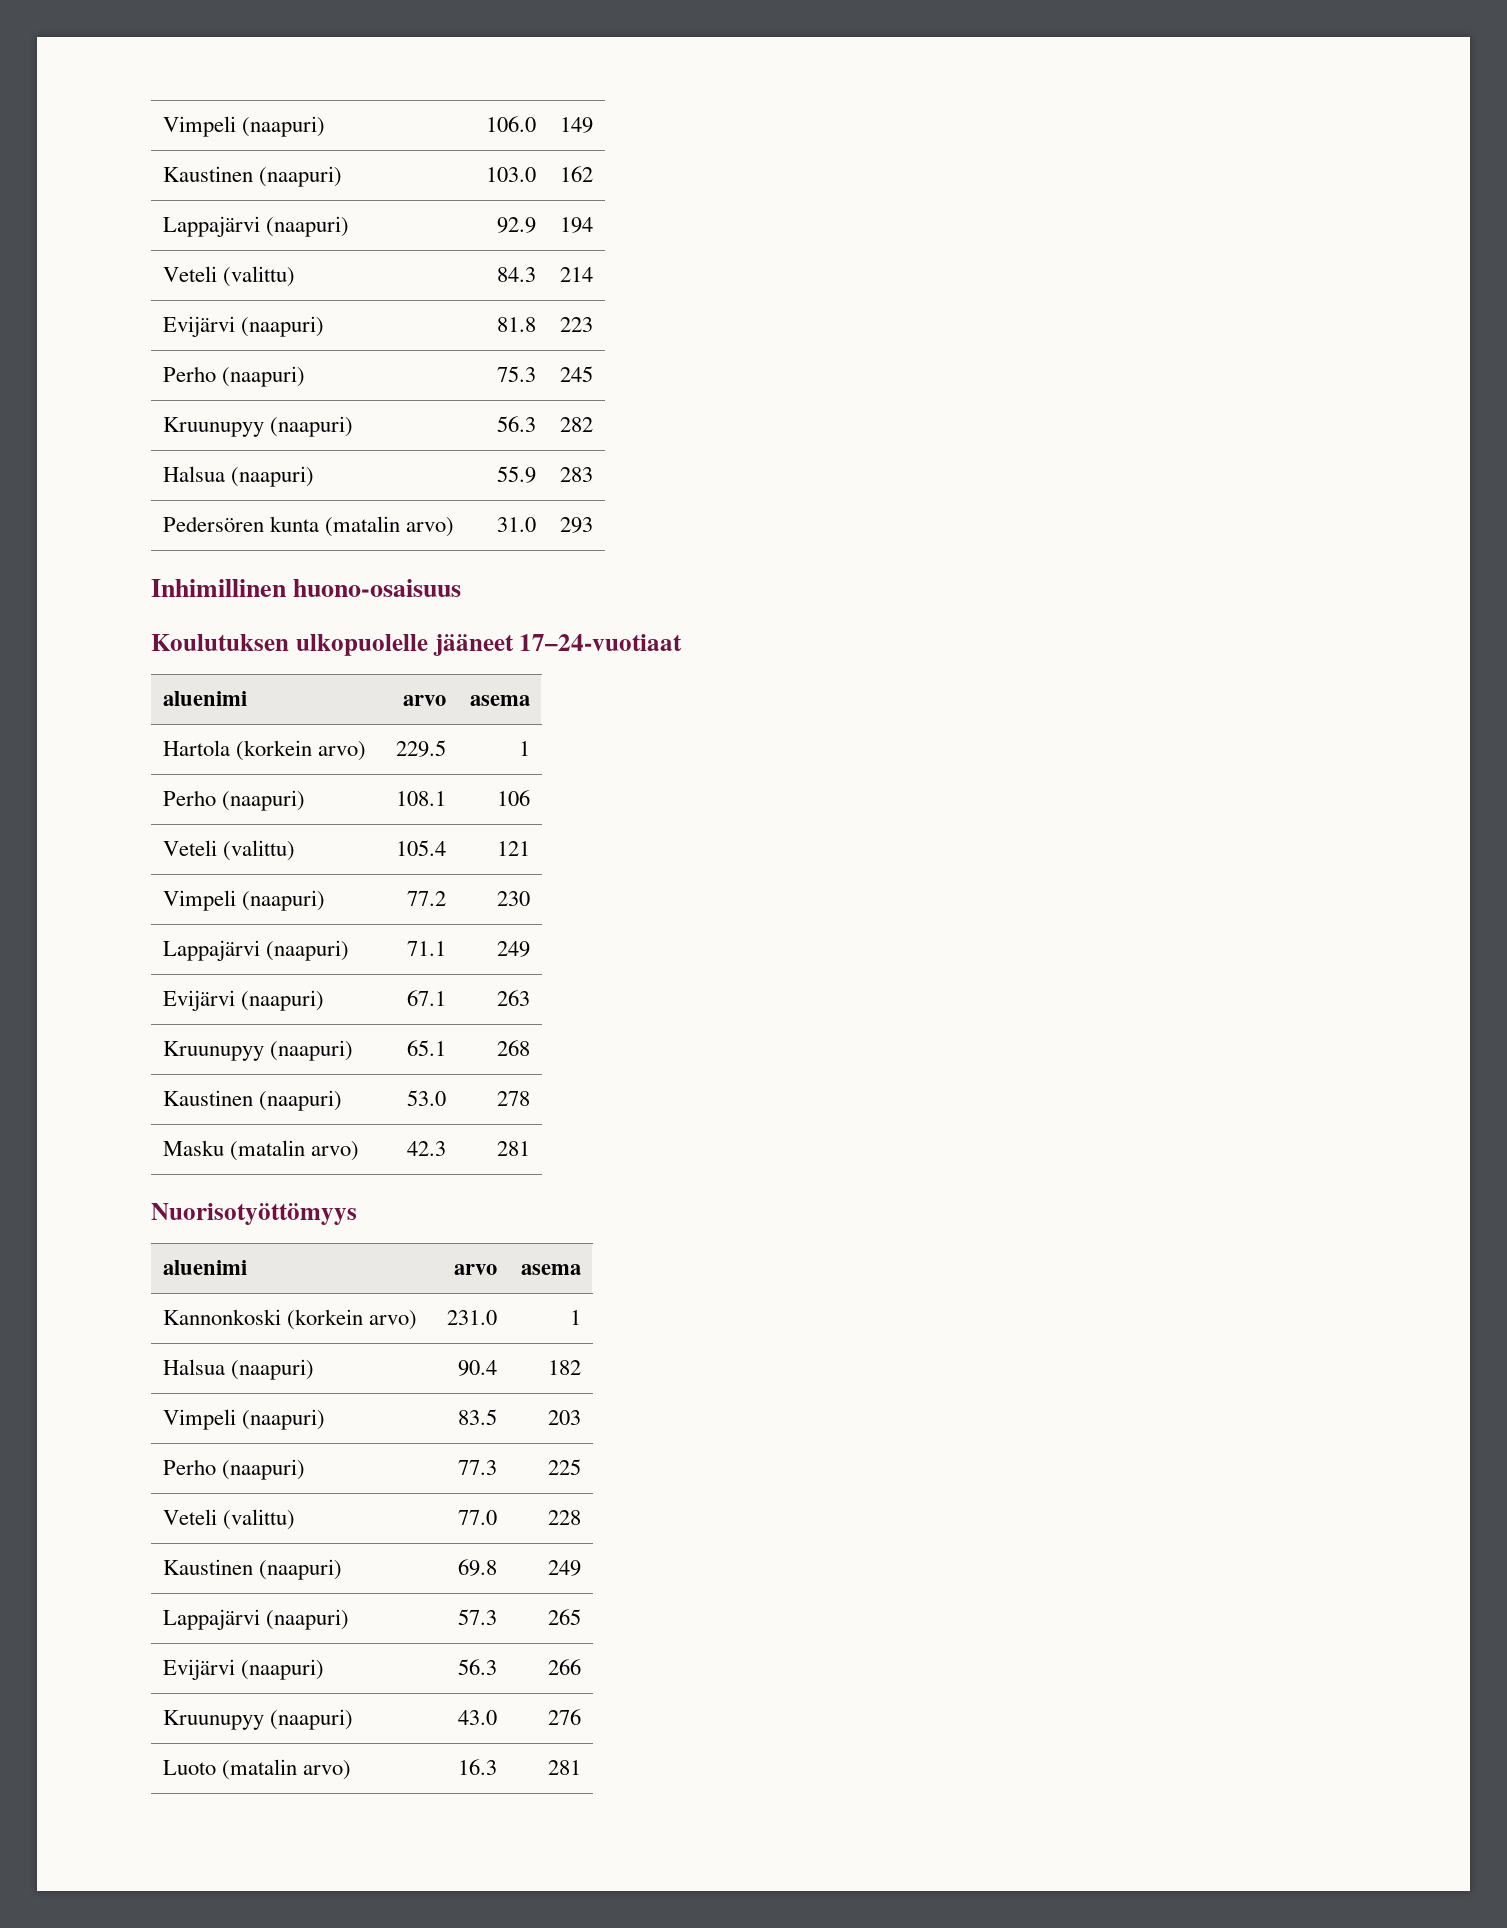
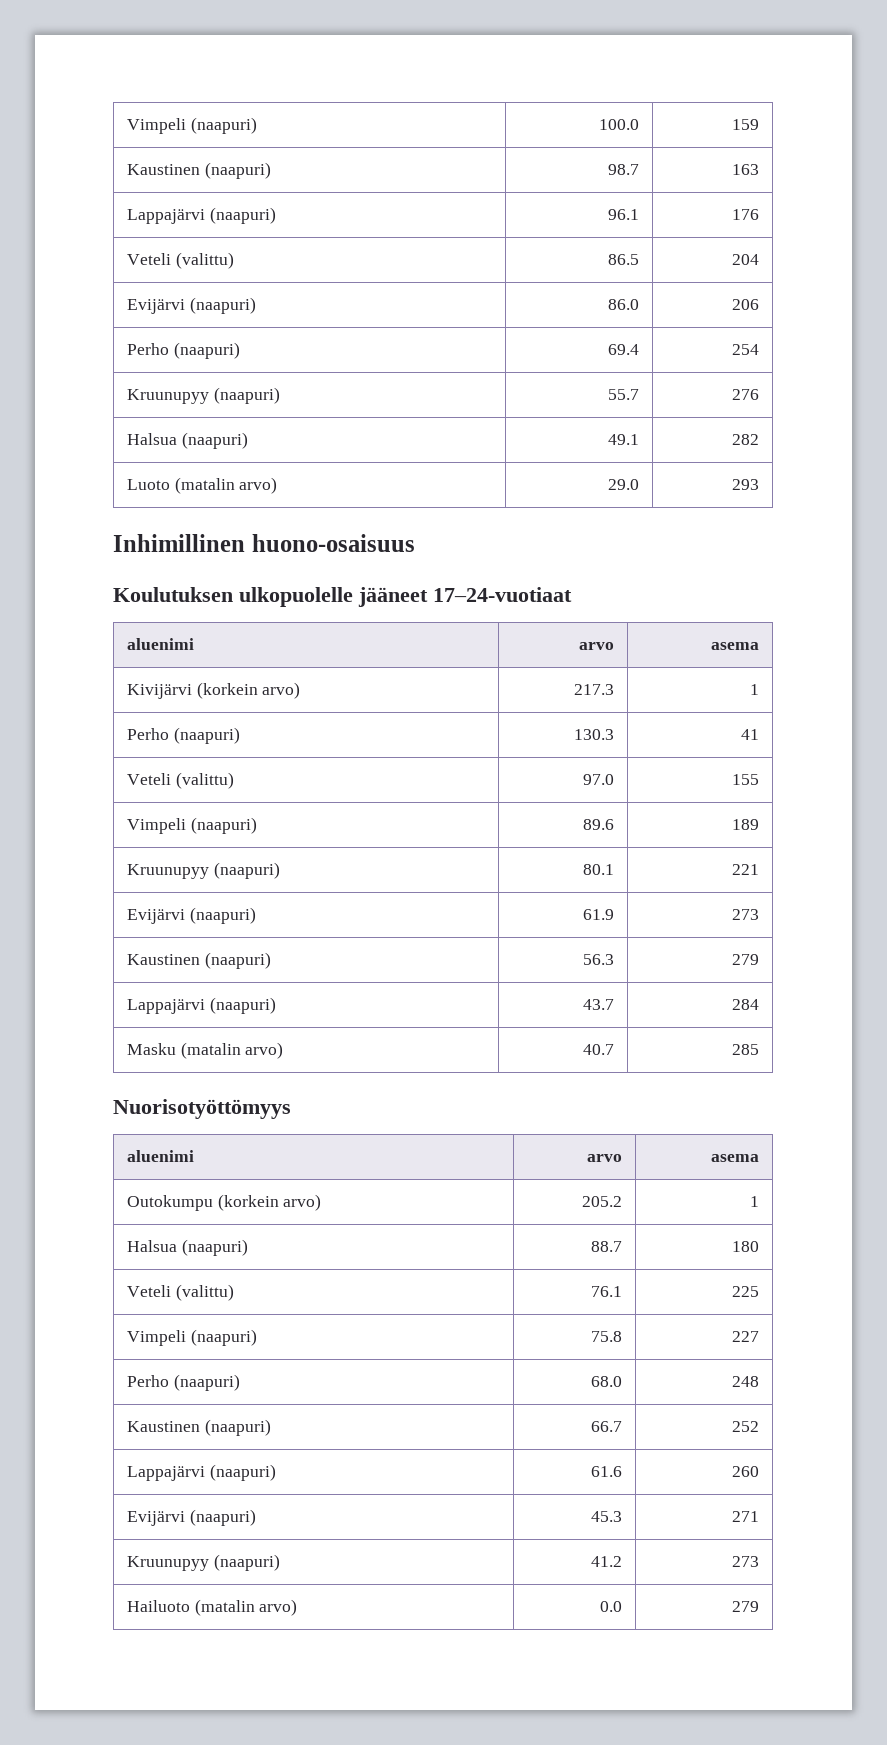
- Vimpeli (naapuri) | 106.0 | 149
- Kaustinen (naapuri) | 103.0 | 162
- Lappajärvi (naapuri) | 92.9 | 194
- Veteli (valittu) | 84.3 | 214
- Evijärvi (naapuri) | 81.8 | 223
- Perho (naapuri) | 75.3 | 245
- Kruunupyy (naapuri) | 56.3 | 282
- Halsua (naapuri) | 55.9 | 283
- Pedersören kunta (matalin arvo) | 31.0 | 293
+ Vimpeli (naapuri) | 100.0 | 159
+ Kaustinen (naapuri) | 98.7 | 163
+ Lappajärvi (naapuri) | 96.1 | 176
+ Veteli (valittu) | 86.5 | 204
+ Evijärvi (naapuri) | 86.0 | 206
+ Perho (naapuri) | 69.4 | 254
+ Kruunupyy (naapuri) | 55.7 | 276
+ Halsua (naapuri) | 49.1 | 282
+ Luoto (matalin arvo) | 29.0 | 293
- Hartola (korkein arvo) | 229.5 | 1
+ Kivijärvi (korkein arvo) | 217.3 | 1
- Perho (naapuri) | 108.1 | 106
- Veteli (valittu) | 105.4 | 121
- Vimpeli (naapuri) | 77.2 | 230
- Lappajärvi (naapuri) | 71.1 | 249
- Evijärvi (naapuri) | 67.1 | 263
- Kruunupyy (naapuri) | 65.1 | 268
- Kaustinen (naapuri) | 53.0 | 278
+ Perho (naapuri) | 130.3 | 41
+ Veteli (valittu) | 97.0 | 155
+ Vimpeli (naapuri) | 89.6 | 189
+ Kruunupyy (naapuri) | 80.1 | 221
+ Evijärvi (naapuri) | 61.9 | 273
+ Kaustinen (naapuri) | 56.3 | 279
+ Lappajärvi (naapuri) | 43.7 | 284
- Masku (matalin arvo) | 42.3 | 281
+ Masku (matalin arvo) | 40.7 | 285
- Kannonkoski (korkein arvo) | 231.0 | 1
+ Outokumpu (korkein arvo) | 205.2 | 1
- Halsua (naapuri) | 90.4 | 182
- Vimpeli (naapuri) | 83.5 | 203
- Perho (naapuri) | 77.3 | 225
- Veteli (valittu) | 77.0 | 228
- Kaustinen (naapuri) | 69.8 | 249
- Lappajärvi (naapuri) | 57.3 | 265
- Evijärvi (naapuri) | 56.3 | 266
- Kruunupyy (naapuri) | 43.0 | 276
- Luoto (matalin arvo) | 16.3 | 281
+ Halsua (naapuri) | 88.7 | 180
+ Veteli (valittu) | 76.1 | 225
+ Vimpeli (naapuri) | 75.8 | 227
+ Perho (naapuri) | 68.0 | 248
+ Kaustinen (naapuri) | 66.7 | 252
+ Lappajärvi (naapuri) | 61.6 | 260
+ Evijärvi (naapuri) | 45.3 | 271
+ Kruunupyy (naapuri) | 41.2 | 273
+ Hailuoto (matalin arvo) | 0.0 | 279

